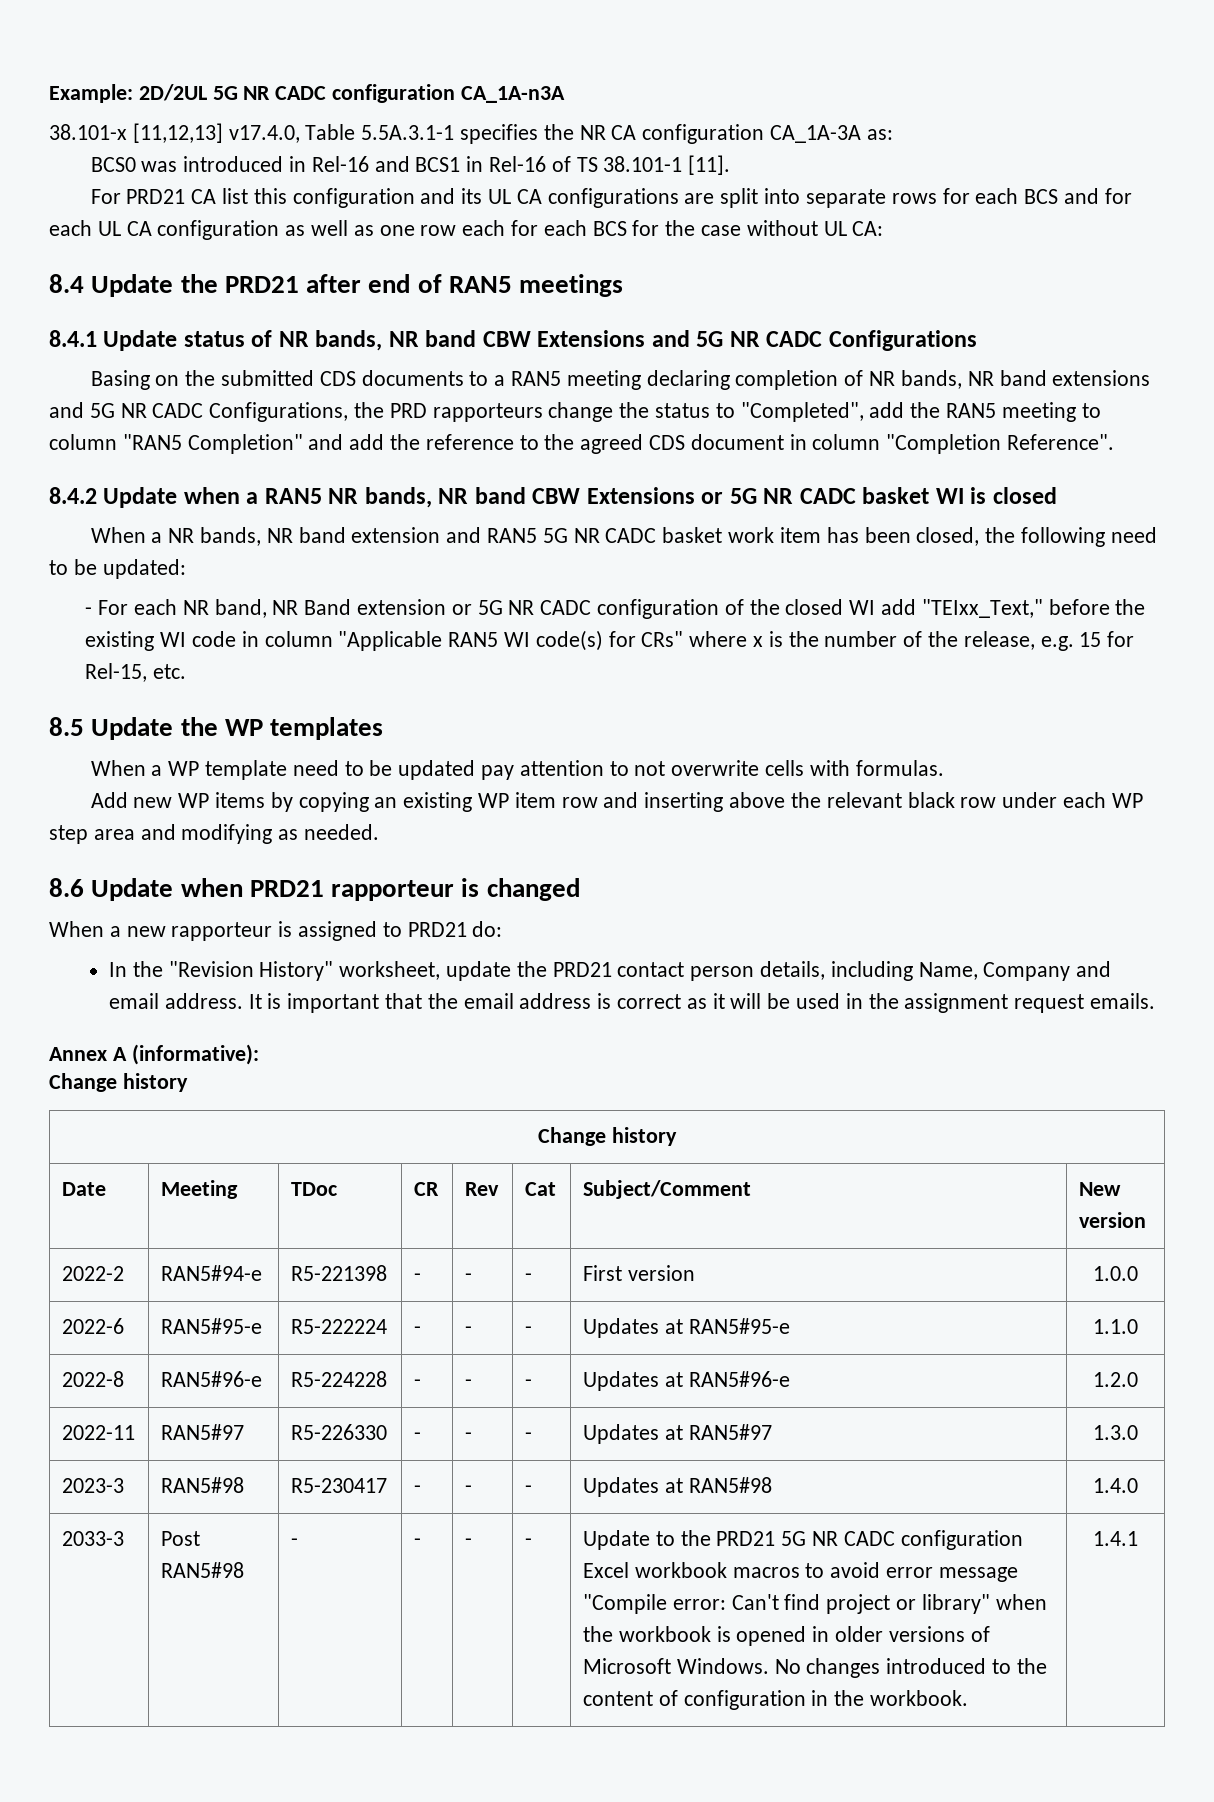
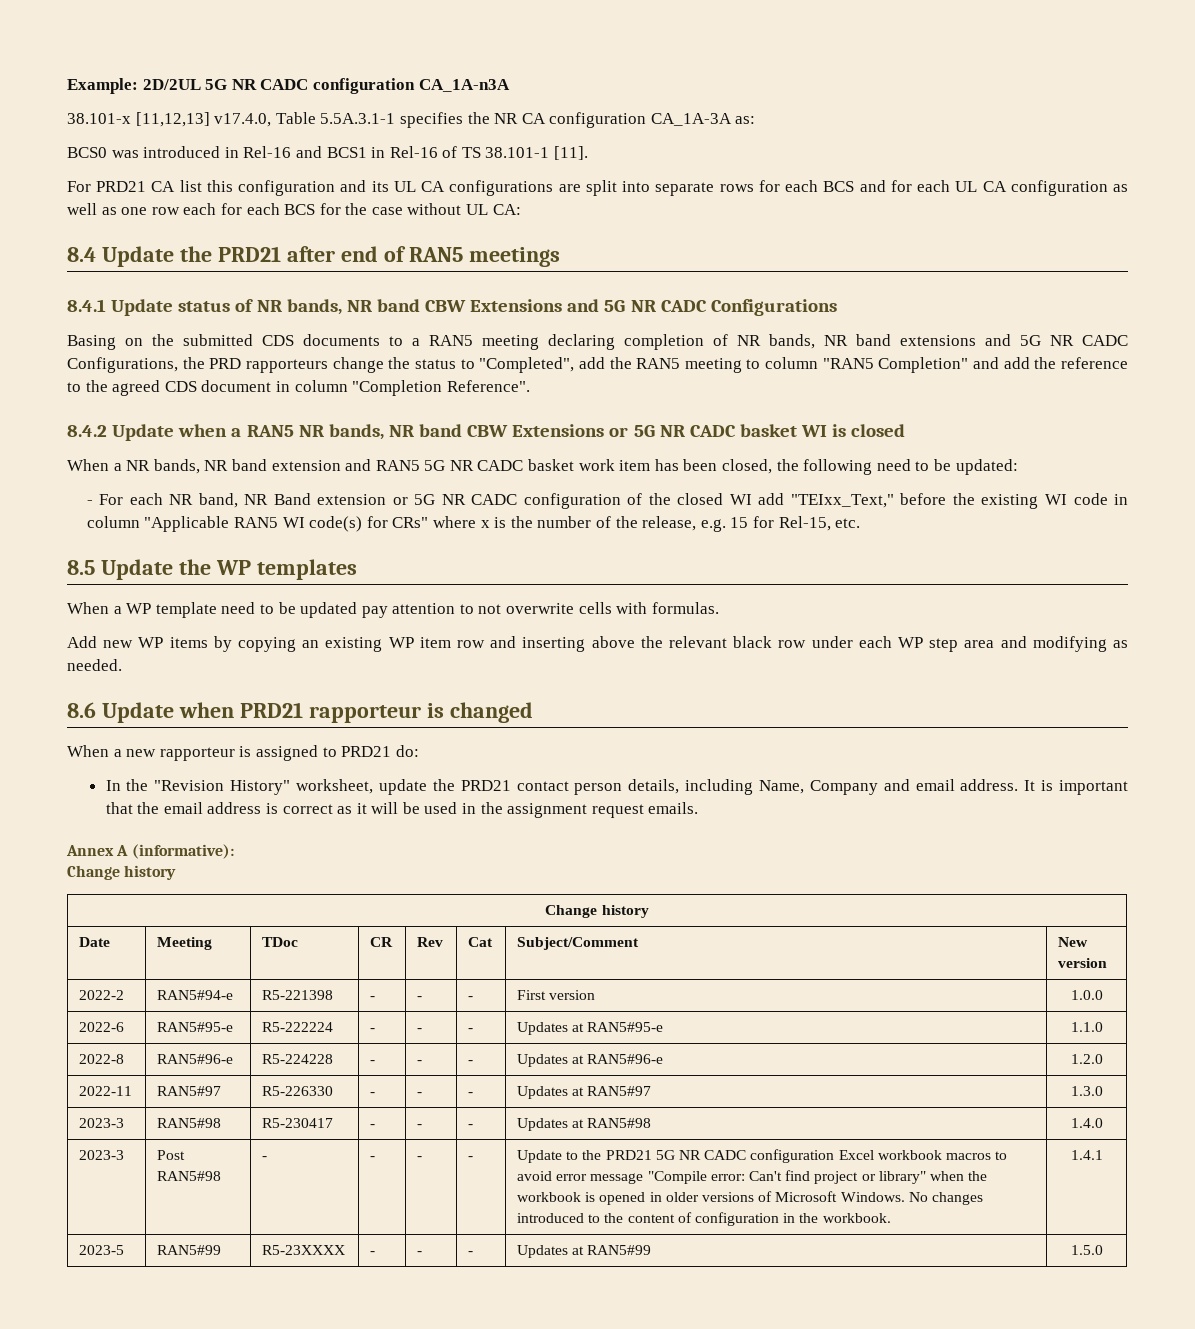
  2023-3 | RAN5#98 | R5-230417 | - | - | - | Updates at RAN5#98 | 1.4.0
- 2033-3
+ 2023-3
+ 2023-5 | RAN5#99 | R5-23XXXX | - | - | - | Updates at RAN5#99 | 1.5.0

